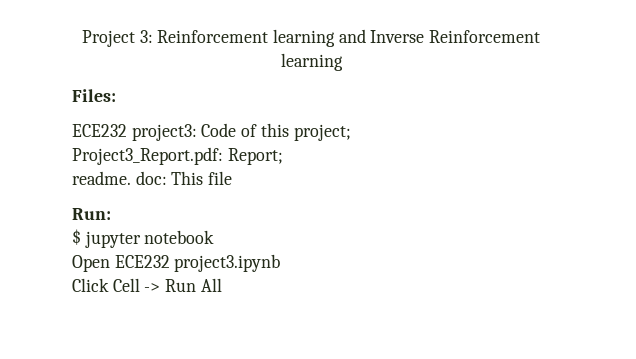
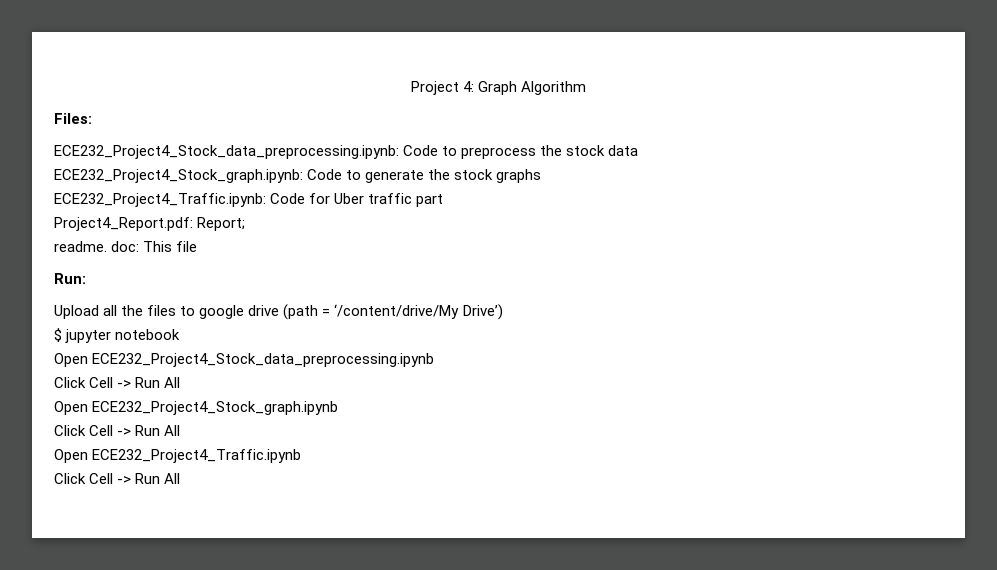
- Project 3: Reinforcement learning and Inverse Reinforcement learning
+ Project 4: Graph Algorithm
  Files:
- ECE232 project3: Code of this project;
- Project3_Report.pdf: Report;
+ ECE232_Project4_Stock_data_preprocessing.ipynb: Code to preprocess the stock data
+ ECE232_Project4_Stock_graph.ipynb: Code to generate the stock graphs
+ ECE232_Project4_Traffic.ipynb: Code for Uber traffic part
+ Project4_Report.pdf: Report;
+ Upload all the files to google drive (path = ‘/content/drive/My Drive’)
- Open ECE232 project3.ipynb
+ Open ECE232_Project4_Stock_data_preprocessing.ipynb
+ Click Cell -> Run All
+ Open ECE232_Project4_Stock_graph.ipynb
+ Click Cell -> Run All
+ Open ECE232_Project4_Traffic.ipynb

